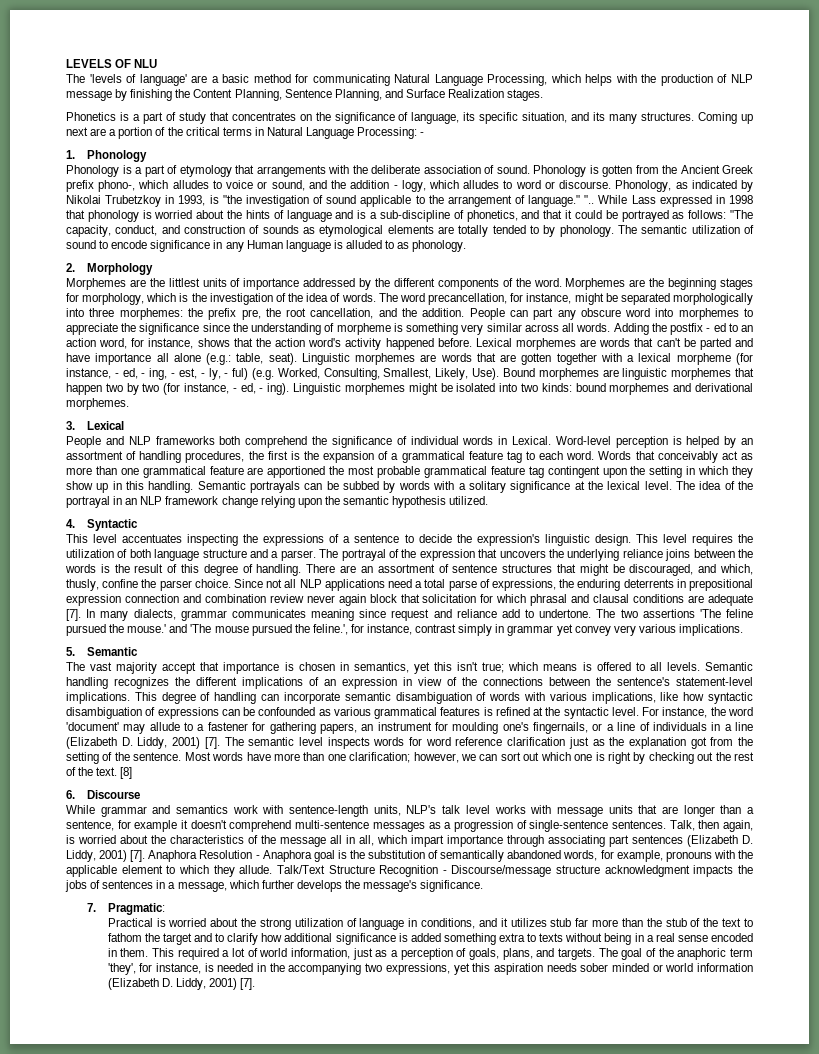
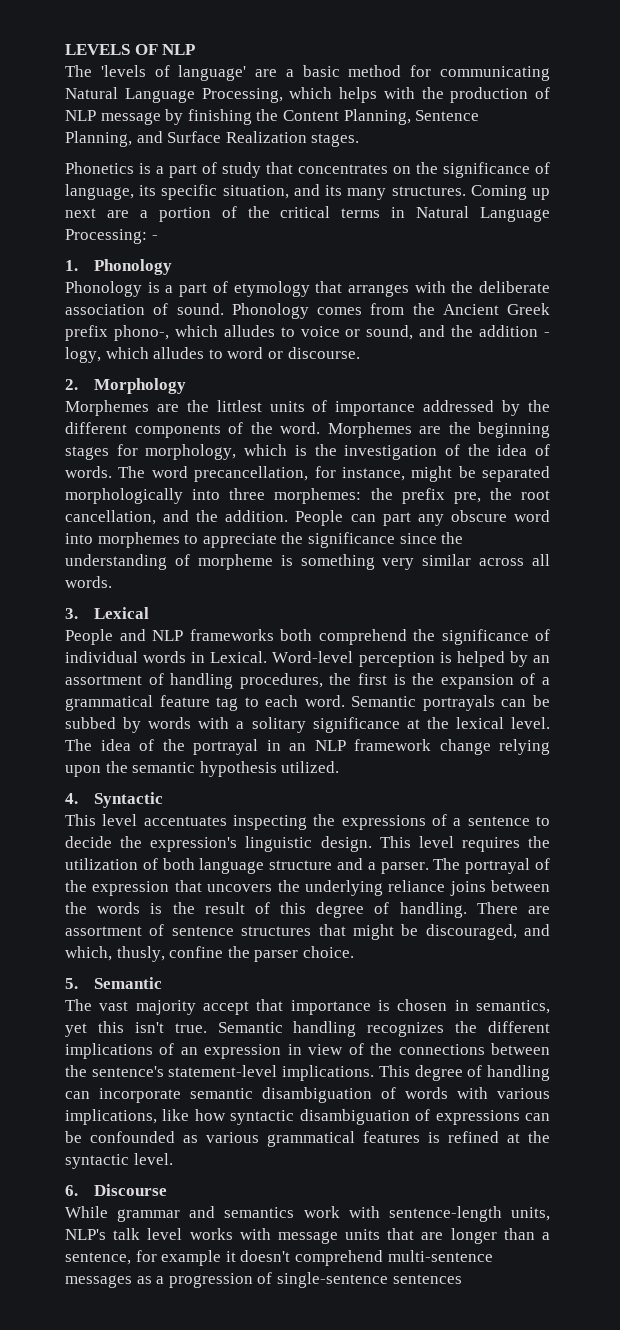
- LEVELS OF NLU
+ LEVELS OF NLP
- Phonology is a part of etymology that arrangements with the deliberate association of sound.
+ Phonology is a part of etymology that arranges with the deliberate association of sound.
- Phonology is gotten from the Ancient Greek prefix phono-, which alludes to voice or sound, and the addition - logy, which alludes to word or discourse. Phonology, as indicated by Nikolai Trubetzkoy in 1993, is "the investigation of sound applicable to the arrangement of language." ".. While Lass expressed in 1998 that phonology is worried about the hints of language and is a sub-discipline of phonetics, and that it could be portrayed as follows: "The capacity, conduct, and construction of sounds as etymological elements are totally tended to by phonology. The semantic utilization of sound to encode significance in any Human language is alluded to as phonology.
+ Phonology comes from the Ancient Greek prefix phono-, which alludes to voice or sound, and the addition - logy, which alludes to word or discourse.
- Adding the postfix - ed to an action word, for instance, shows that the action word's activity happened before. Lexical morphemes are words that can't be parted and have importance all alone (e.g.: table, seat). Linguistic morphemes are words that are gotten together with a lexical morpheme (for instance, - ed, - ing, - est, - ly, - ful) (e.g. Worked, Consulting, Smallest, Likely, Use). Bound morphemes are linguistic morphemes that happen two by two (for instance, - ed, - ing). Linguistic morphemes might be isolated into two kinds: bound morphemes and derivational morphemes.
- Words that conceivably act as more than one grammatical feature are apportioned the most probable grammatical feature tag contingent upon the setting in which they show up in this handling.
- There are an assortment of sentence structures that might be discouraged, and which, thusly, confine the parser choice. Since not all NLP applications need a total parse of expressions, the enduring deterrents in prepositional expression connection and combination review never again block that solicitation for which phrasal and clausal conditions are adequate [7]. In many dialects, grammar communicates meaning since request and reliance add to undertone. The two assertions 'The feline pursued the mouse.' and 'The mouse pursued the feline.', for instance, contrast simply in grammar yet convey very various implications.
+ There are assortment of sentence structures that might be discouraged, and which, thusly, confine the parser choice.
- The vast majority accept that importance is chosen in semantics, yet this isn't true; which means is offered to all levels.
+ The vast majority accept that importance is chosen in semantics, yet this isn't true.
- For instance, the word 'document' may allude to a fastener for gathering papers, an instrument for moulding one's fingernails, or a line of individuals in a line (Elizabeth D. Liddy, 2001) [7]. The semantic level inspects words for word reference clarification just as the explanation got from the setting of the sentence. Most words have more than one clarification; however, we can sort out which one is right by checking out the rest of the text. [8]
- While grammar and semantics work with sentence-length units, NLP's talk level works with message units that are longer than a sentence, for example it doesn't comprehend multi-sentence messages as a progression of single-sentence sentences. Talk, then again, is worried about the characteristics of the message all in all, which impart importance through associating part sentences (Elizabeth D. Liddy, 2001) [7]. Anaphora Resolution - Anaphora goal is the substitution of semantically abandoned words, for example, pronouns with the applicable element to which they allude. Talk/Text Structure Recognition - Discourse/message structure acknowledgment impacts the jobs of sentences in a message, which further develops the message's significance.
- 7. Pragmatic:
- Practical is worried about the strong utilization of language in conditions, and it utilizes stub far more than the stub of the text to fathom the target and to clarify how additional significance is added something extra to texts without being in a real sense encoded in them. This required a lot of world information, just as a perception of goals, plans, and targets. The goal of the anaphoric term 'they', for instance, is needed in the accompanying two expressions, yet this aspiration needs sober minded or world information (Elizabeth D. Liddy, 2001) [7].
+ While grammar and semantics work with sentence-length units, NLP's talk level works with message units that are longer than a sentence, for example it doesn't comprehend multi-sentence messages as a progression of single-sentence sentences

